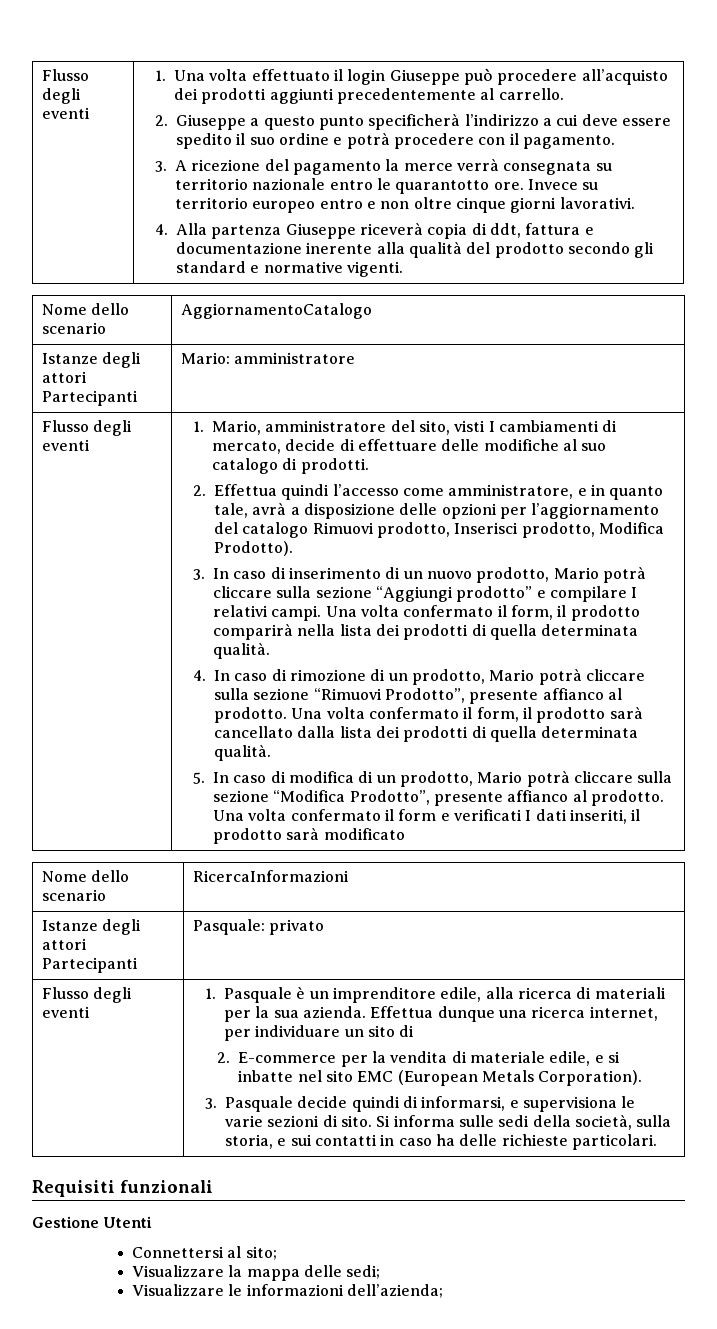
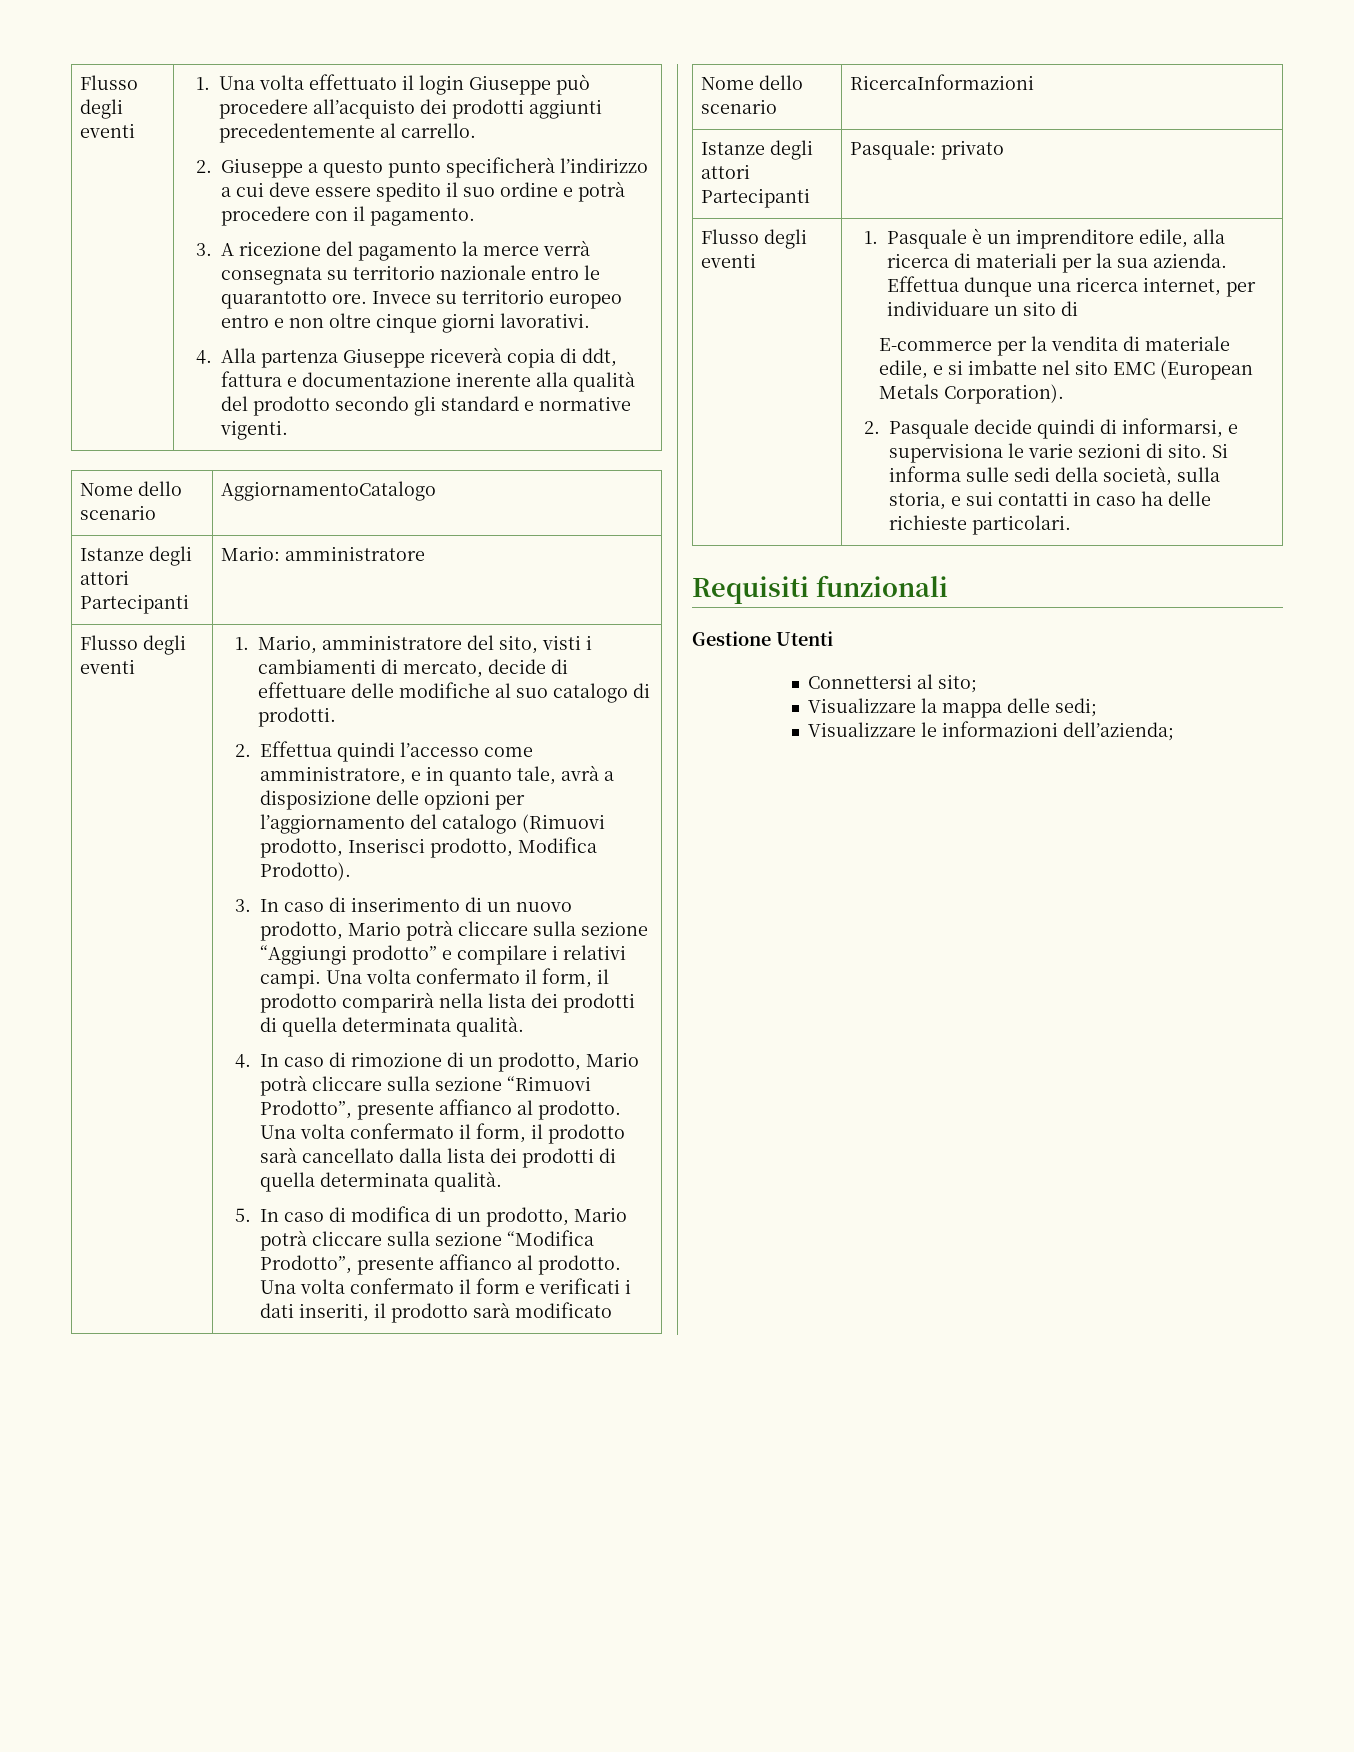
- 1. Mario, amministratore del sito, visti I cambiamenti di mercato, decide di effettuare delle modifiche al suo catalogo di prodotti.
+ 1. Mario, amministratore del sito, visti i cambiamenti di mercato, decide di effettuare delle modifiche al suo catalogo di prodotti.
- 2. Effettua quindi l’accesso come amministratore, e in quanto tale, avrà a disposizione delle opzioni per l’aggiornamento del catalogo Rimuovi prodotto, Inserisci prodotto, Modifica Prodotto).
+ 2. Effettua quindi l’accesso come amministratore, e in quanto tale, avrà a disposizione delle opzioni per l’aggiornamento del catalogo (Rimuovi prodotto, Inserisci prodotto, Modifica Prodotto).
- 3. In caso di inserimento di un nuovo prodotto, Mario potrà cliccare sulla sezione “Aggiungi prodotto” e compilare I relativi campi.
+ 3. In caso di inserimento di un nuovo prodotto, Mario potrà cliccare sulla sezione “Aggiungi prodotto” e compilare i relativi campi.
- Una volta confermato il form e verificati I dati inseriti, il prodotto sarà modificato
+ Una volta confermato il form e verificati i dati inseriti, il prodotto sarà modificato
- 2. E-commerce per la vendita di materiale edile, e si inbatte nel sito EMC (European Metals Corporation).
+ E-commerce per la vendita di materiale edile, e si imbatte nel sito EMC (European Metals Corporation).
- 3. Pasquale decide quindi di informarsi, e supervisiona le varie sezioni di sito.
+ 2. Pasquale decide quindi di informarsi, e supervisiona le varie sezioni di sito.

